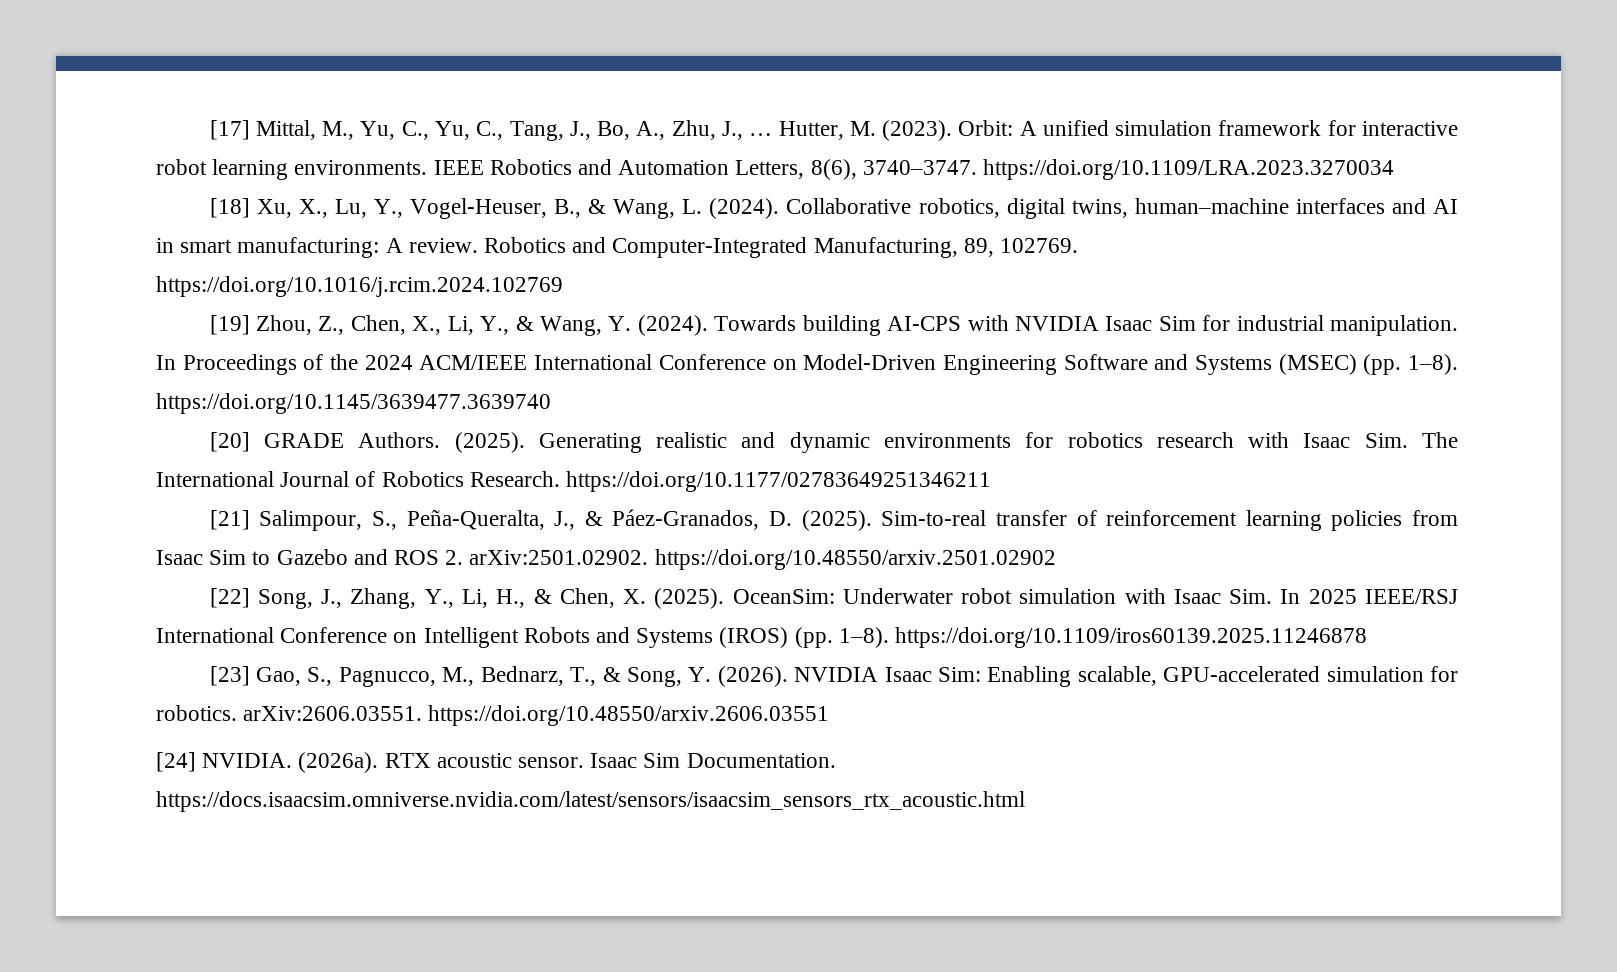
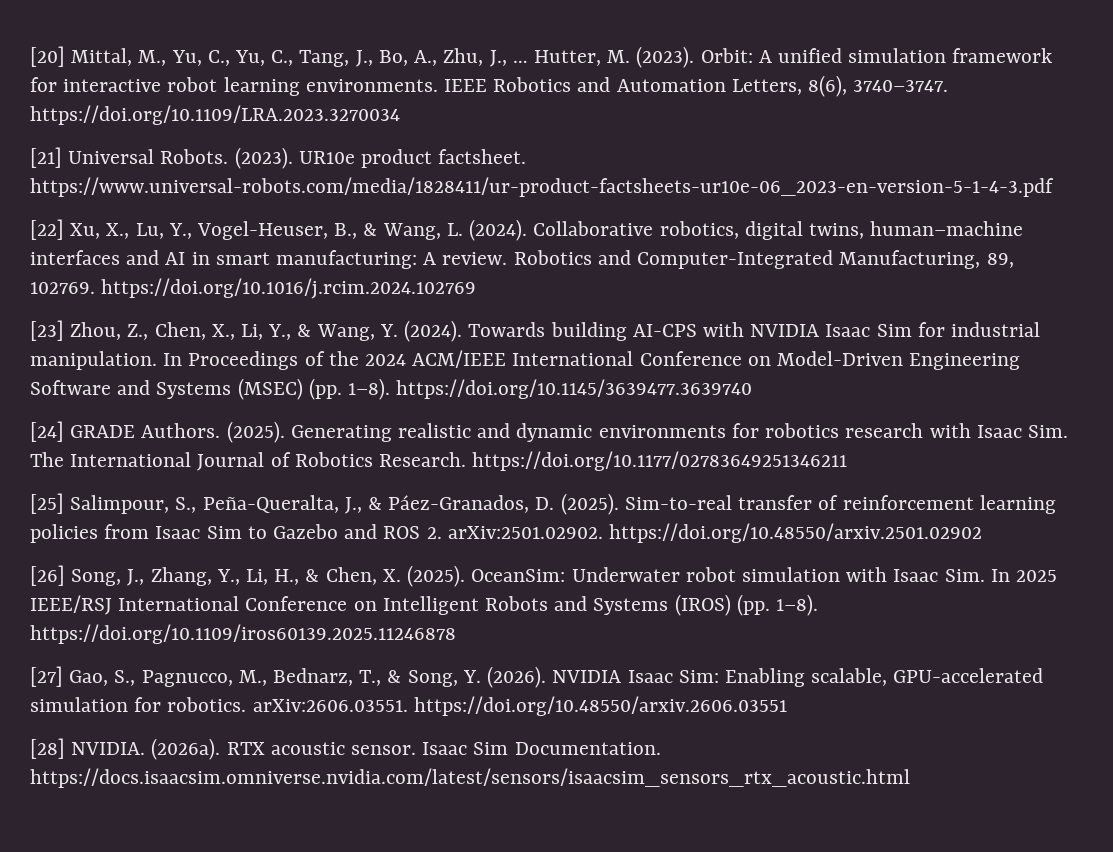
- [17] Mittal, M., Yu, C., Yu, C., Tang, J., Bo, A., Zhu, J., …
+ [20] Mittal, M., Yu, C., Yu, C., Tang, J., Bo, A., Zhu, J., …
- [18] Xu, X., Lu, Y., Vogel-Heuser, B., & Wang, L. (2024).
+ [21] Universal Robots. (2023). UR10e product factsheet. https://www.universal-robots.com/media/1828411/ur-product-factsheets-ur10e-06_2023-en-version-5-1-4-3.pdf
+ [22] Xu, X., Lu, Y., Vogel-Heuser, B., & Wang, L. (2024).
- [19] Zhou, Z., Chen, X., Li, Y., & Wang, Y. (2024).
+ [23] Zhou, Z., Chen, X., Li, Y., & Wang, Y. (2024).
- [20] GRADE Authors.
+ [24] GRADE Authors.
- [21] Salimpour, S., Peña-Queralta, J., & Páez-Granados, D. (2025).
+ [25] Salimpour, S., Peña-Queralta, J., & Páez-Granados, D. (2025).
- [22] Song, J., Zhang, Y., Li, H., & Chen, X. (2025).
+ [26] Song, J., Zhang, Y., Li, H., & Chen, X. (2025).
- [23] Gao, S., Pagnucco, M., Bednarz, T., & Song, Y. (2026).
+ [27] Gao, S., Pagnucco, M., Bednarz, T., & Song, Y. (2026).
- [24] NVIDIA.
+ [28] NVIDIA.

